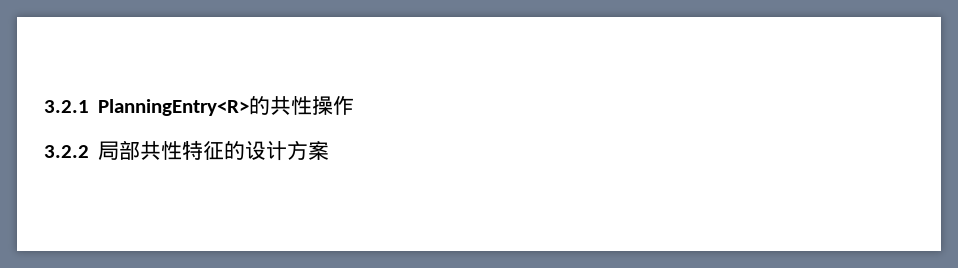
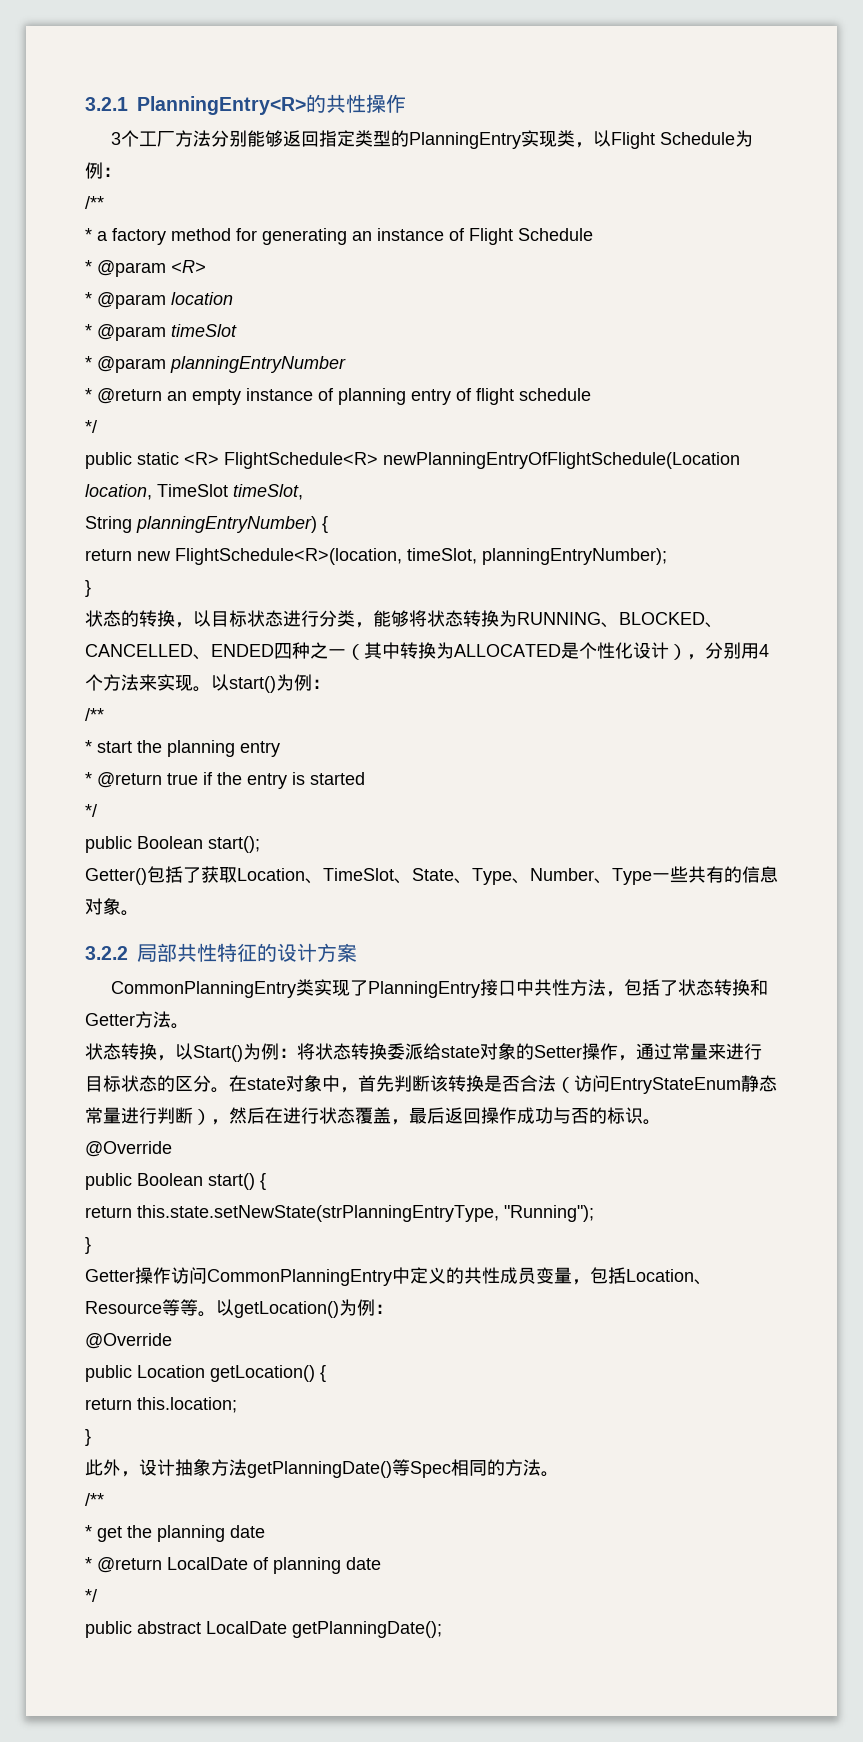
+ 3个工厂方法分别能够返回指定类型的PlanningEntry实现类，以Flight Schedule为例：
+ /**
+ * a factory method for generating an instance of Flight Schedule
+ * @param <R>
+ * @param location
+ * @param timeSlot
+ * @param planningEntryNumber
+ * @return an empty instance of planning entry of flight schedule
+ */
+ public static <R> FlightSchedule<R> newPlanningEntryOfFlightSchedule(Location location, TimeSlot timeSlot,
+ String planningEntryNumber) {
+ return new FlightSchedule<R>(location, timeSlot, planningEntryNumber);
+ }
+ 状态的转换，以目标状态进行分类，能够将状态转换为RUNNING、BLOCKED、CANCELLED、ENDED四种之一（其中转换为ALLOCATED是个性化设计），分别用4个方法来实现。以start()为例：
+ /**
+ * start the planning entry
+ * @return true if the entry is started
+ */
+ public Boolean start();
+ Getter()包括了获取Location、TimeSlot、State、Type、Number、Type一些共有的信息对象。
+ CommonPlanningEntry类实现了PlanningEntry接口中共性方法，包括了状态转换和Getter方法。
+ 状态转换，以Start()为例：将状态转换委派给state对象的Setter操作，通过常量来进行目标状态的区分。在state对象中，首先判断该转换是否合法（访问EntryStateEnum静态常量进行判断），然后在进行状态覆盖，最后返回操作成功与否的标识。
+ @Override
+ public Boolean start() {
+ return this.state.setNewState(strPlanningEntryType, "Running");
+ }
+ Getter操作访问CommonPlanningEntry中定义的共性成员变量，包括Location、Resource等等。以getLocation()为例：
+ @Override
+ public Location getLocation() {
+ return this.location;
+ }
+ 此外，设计抽象方法getPlanningDate()等Spec相同的方法。
+ /**
+ * get the planning date
+ * @return LocalDate of planning date
+ */
+ public abstract LocalDate getPlanningDate();

